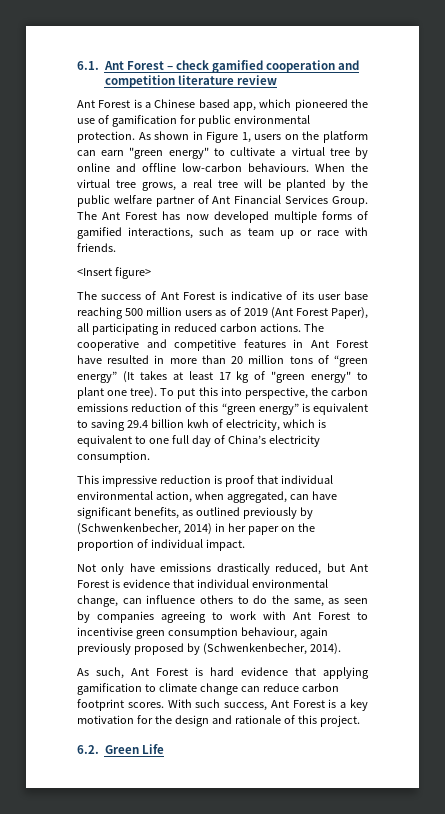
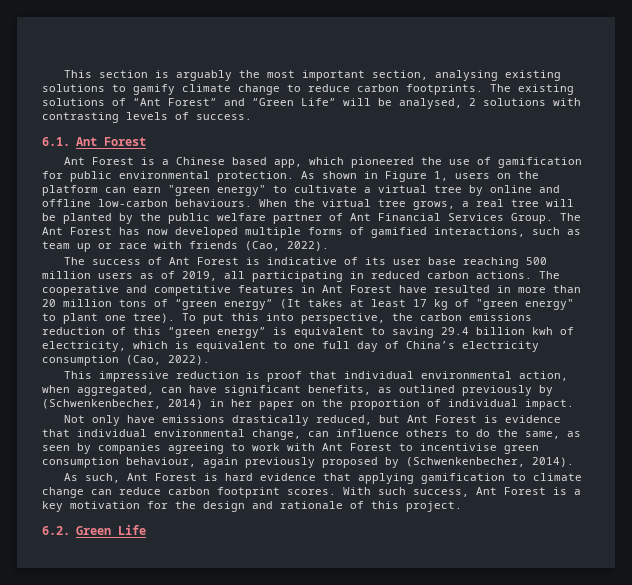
- 6.1. Ant Forest – check gamified cooperation and competition literature review
+ This section is arguably the most important section, analysing existing solutions to gamify climate change to reduce carbon footprints. The existing solutions of “Ant Forest” and “Green Life” will be analysed, 2 solutions with contrasting levels of success.
+ 6.1. Ant Forest
- The Ant Forest has now developed multiple forms of gamified interactions, such as team up or race with friends.
- <Insert figure>
+ The Ant Forest has now developed multiple forms of gamified interactions, such as team up or race with friends (Cao, 2022).
- The success of Ant Forest is indicative of its user base reaching 500 million users as of 2019 (Ant Forest Paper), all participating in reduced carbon actions.
+ The success of Ant Forest is indicative of its user base reaching 500 million users as of 2019, all participating in reduced carbon actions.
- To put this into perspective, the carbon emissions reduction of this “green energy” is equivalent to saving 29.4 billion kwh of electricity, which is equivalent to one full day of China’s electricity consumption.
+ To put this into perspective, the carbon emissions reduction of this “green energy” is equivalent to saving 29.4 billion kwh of electricity, which is equivalent to one full day of China’s electricity consumption (Cao, 2022).

